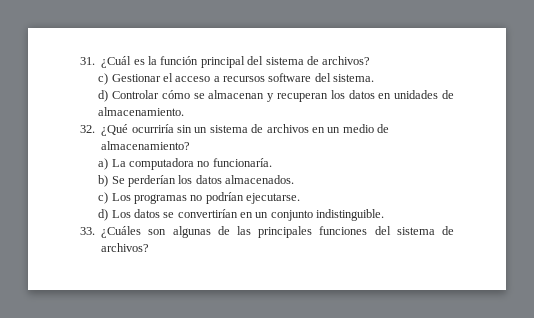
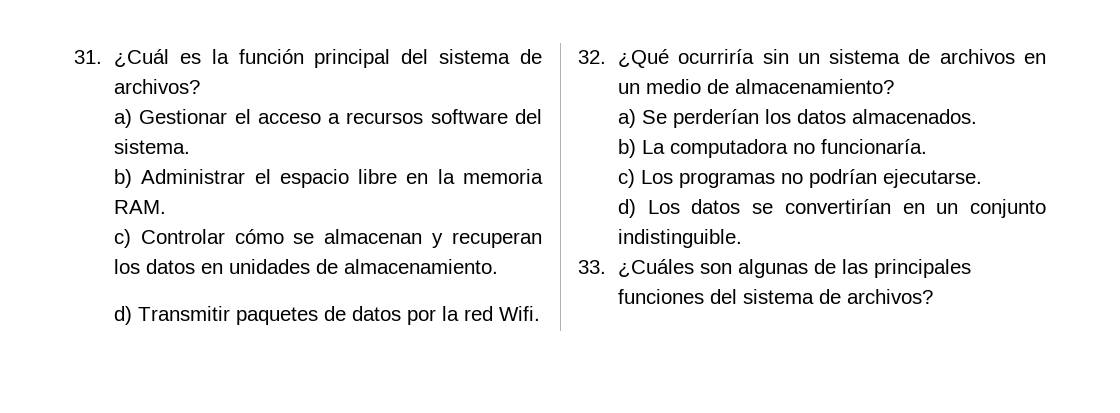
- c) Gestionar el acceso a recursos software del sistema.
+ a) Gestionar el acceso a recursos software del sistema.
- d) Controlar cómo se almacenan y recuperan los datos en unidades de almacenamiento.
+ b) Administrar el espacio libre en la memoria RAM.
+ c) Controlar cómo se almacenan y recuperan los datos en unidades de almacenamiento.
+ d) Transmitir paquetes de datos por la red Wifi.
- a) La computadora no funcionaría.
- b) Se perderían los datos almacenados.
+ a) Se perderían los datos almacenados.
+ b) La computadora no funcionaría.

